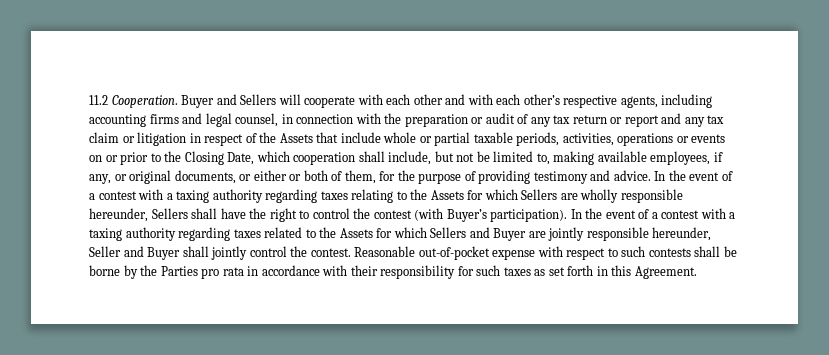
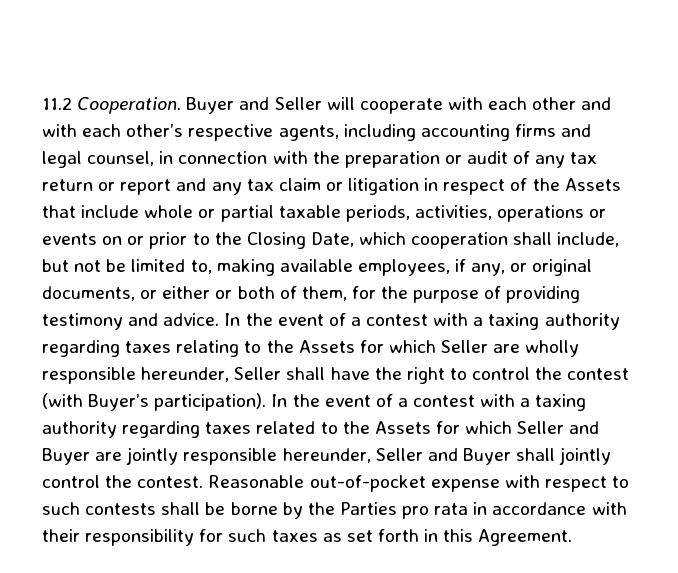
- Buyer and Sellers will cooperate with each other and with each other’s respective agents, including accounting firms and legal counsel, in connection with the preparation or audit of any tax return or report and any tax claim or litigation in respect of the Assets that include whole or partial taxable periods, activities, operations or events on or prior to the Closing Date, which cooperation shall include, but not be limited to, making available employees, if any, or original documents, or either or both of them, for the purpose of providing testimony and advice.
+ Buyer and Seller will cooperate with each other and with each other’s respective agents, including accounting firms and legal counsel, in connection with the preparation or audit of any tax return or report and any tax claim or litigation in respect of the Assets that include whole or partial taxable periods, activities, operations or events on or prior to the Closing Date, which cooperation shall include, but not be limited to, making available employees, if any, or original documents, or either or both of them, for the purpose of providing testimony and advice.
- In the event of a contest with a taxing authority regarding taxes relating to the Assets for which Sellers are wholly responsible hereunder, Sellers shall have the right to control the contest (with Buyer’s participation).
+ In the event of a contest with a taxing authority regarding taxes relating to the Assets for which Seller are wholly responsible hereunder, Seller shall have the right to control the contest (with Buyer’s participation).
- In the event of a contest with a taxing authority regarding taxes related to the Assets for which Sellers and Buyer are jointly responsible hereunder, Seller and Buyer shall jointly control the contest.
+ In the event of a contest with a taxing authority regarding taxes related to the Assets for which Seller and Buyer are jointly responsible hereunder, Seller and Buyer shall jointly control the contest.

